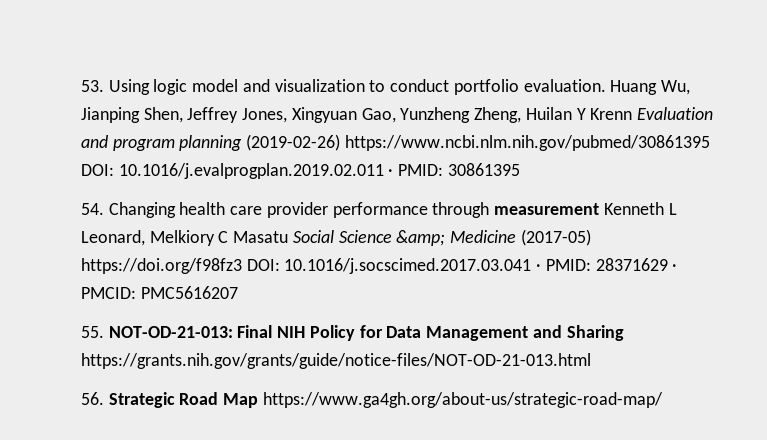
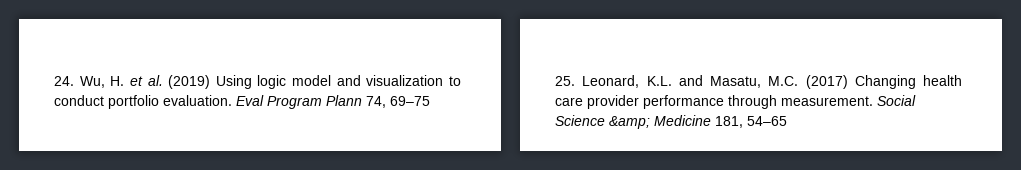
- 53. Using logic model and visualization to conduct portfolio evaluation.
+ 24. Wu, H. et al. (2019) Using logic model and visualization to conduct portfolio evaluation.
- Huang Wu, Jianping Shen, Jeffrey Jones, Xingyuan Gao, Yunzheng Zheng, Huilan Y Krenn Evaluation and program planning (2019-02-26) https://www.ncbi.nlm.nih.gov/pubmed/30861395 DOI: 10.1016/j.evalprogplan.2019.02.011 · PMID: 30861395
- 54. Changing health care provider performance through measurement Kenneth L Leonard, Melkiory C Masatu Social Science &amp; Medicine (2017-05) https://doi.org/f98fz3 DOI: 10.1016/j.socscimed.2017.03.041 · PMID: 28371629 · PMCID: PMC5616207
- 55. NOT-OD-21-013: Final NIH Policy for Data Management and Sharing https://grants.nih.gov/grants/guide/notice-files/NOT-OD-21-013.html
- 56. Strategic Road Map https://www.ga4gh.org/about-us/strategic-road-map/
+ Eval Program Plann 74, 69–75
+ 25. Leonard, K.L. and Masatu, M.C. (2017) Changing health care provider performance through measurement. Social Science &amp; Medicine 181, 54–65

